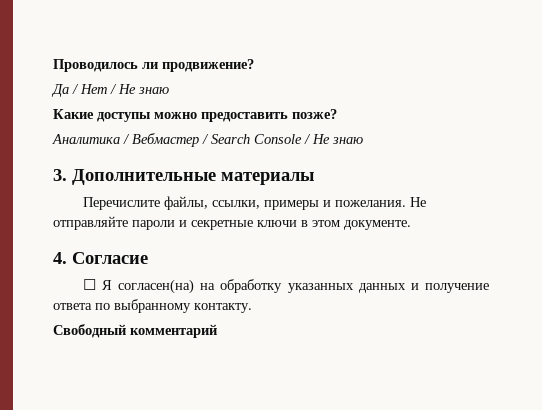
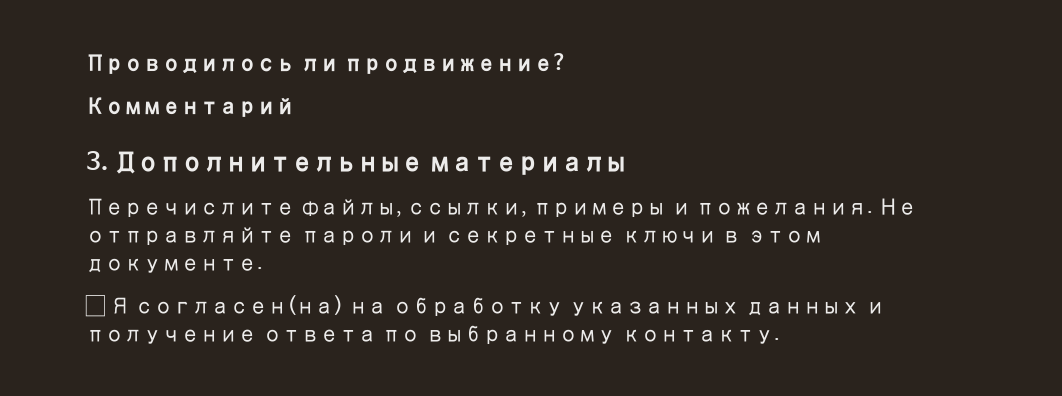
- Да / Нет / Не знаю
- Какие доступы можно предоставить позже?
- Аналитика / Вебмастер / Search Console / Не знаю
+ Комментарий
- 4. Согласие
- Свободный комментарий

